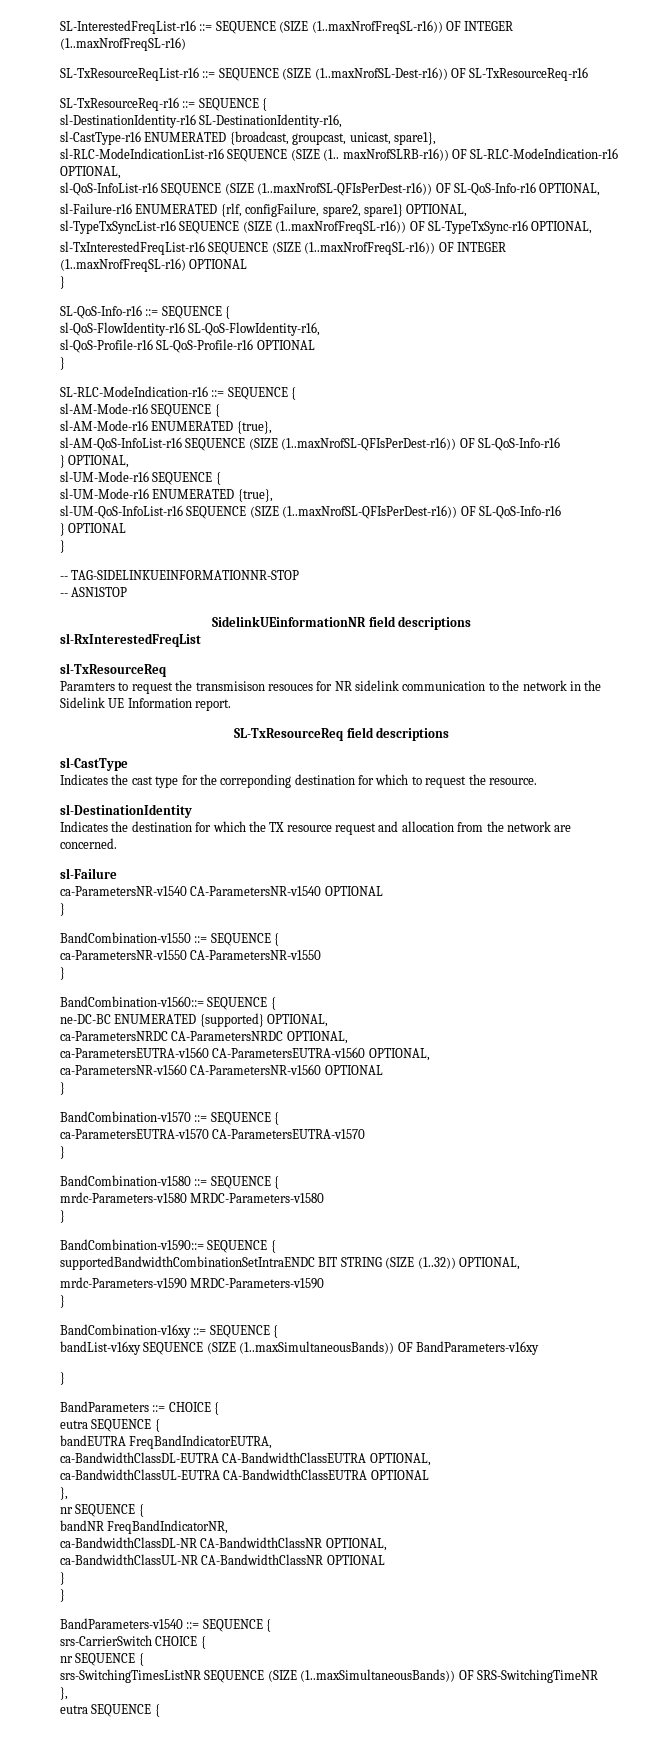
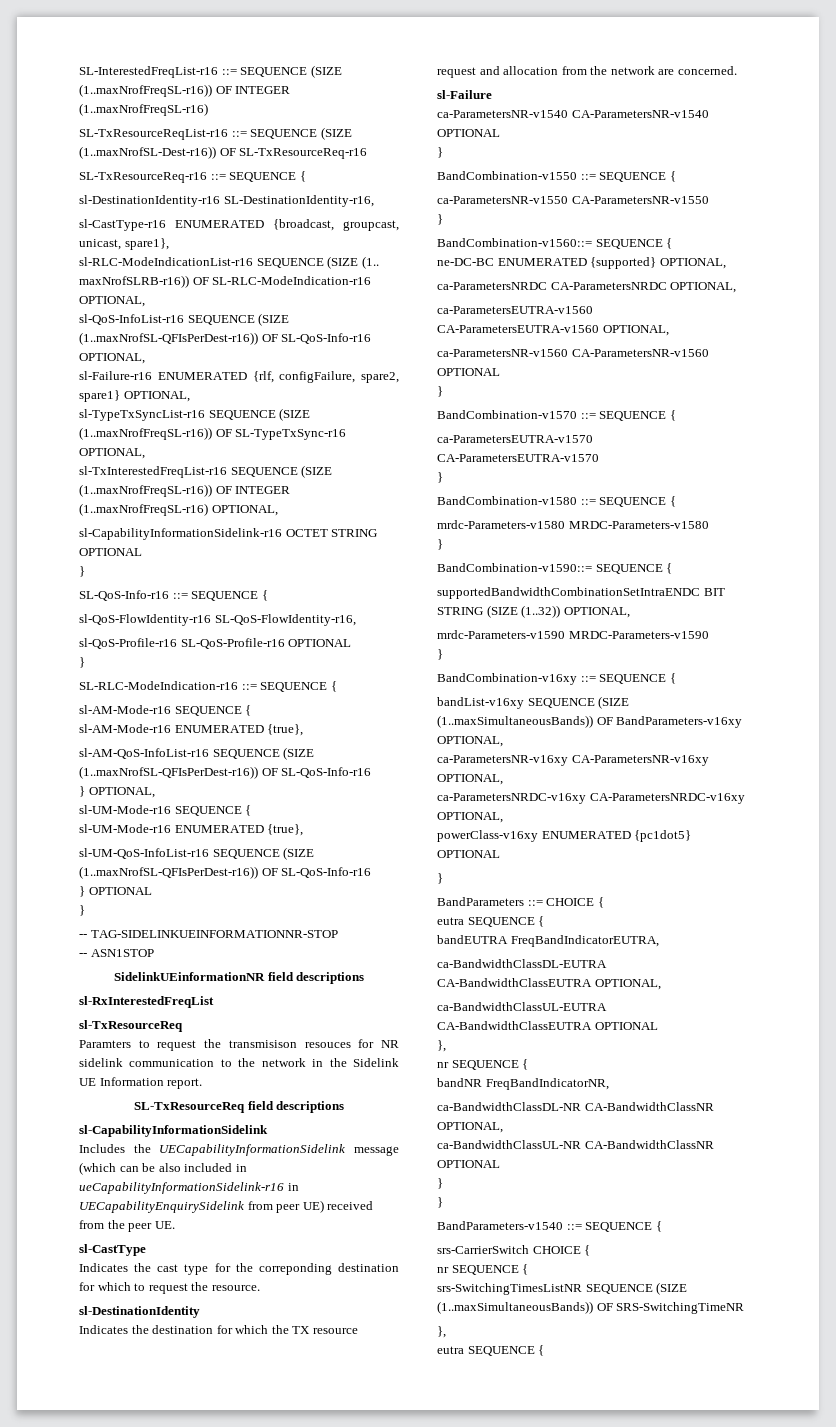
- sl-TxInterestedFreqList-r16 SEQUENCE (SIZE (1..maxNrofFreqSL-r16)) OF INTEGER (1..maxNrofFreqSL-r16) OPTIONAL
+ sl-TxInterestedFreqList-r16 SEQUENCE (SIZE (1..maxNrofFreqSL-r16)) OF INTEGER (1..maxNrofFreqSL-r16) OPTIONAL,
+ sl-CapabilityInformationSidelink-r16 OCTET STRING OPTIONAL
+ sl-CapabilityInformationSidelink
+ Includes the UECapabilityInformationSidelink message (which can be also included in ueCapabilityInformationSidelink-r16 in UECapabilityEnquirySidelink from peer UE) received from the peer UE.
- bandList-v16xy SEQUENCE (SIZE (1..maxSimultaneousBands)) OF BandParameters-v16xy
+ bandList-v16xy SEQUENCE (SIZE (1..maxSimultaneousBands)) OF BandParameters-v16xy OPTIONAL,
+ ca-ParametersNR-v16xy CA-ParametersNR-v16xy OPTIONAL,
+ ca-ParametersNRDC-v16xy CA-ParametersNRDC-v16xy OPTIONAL,
+ powerClass-v16xy ENUMERATED {pc1dot5} OPTIONAL

